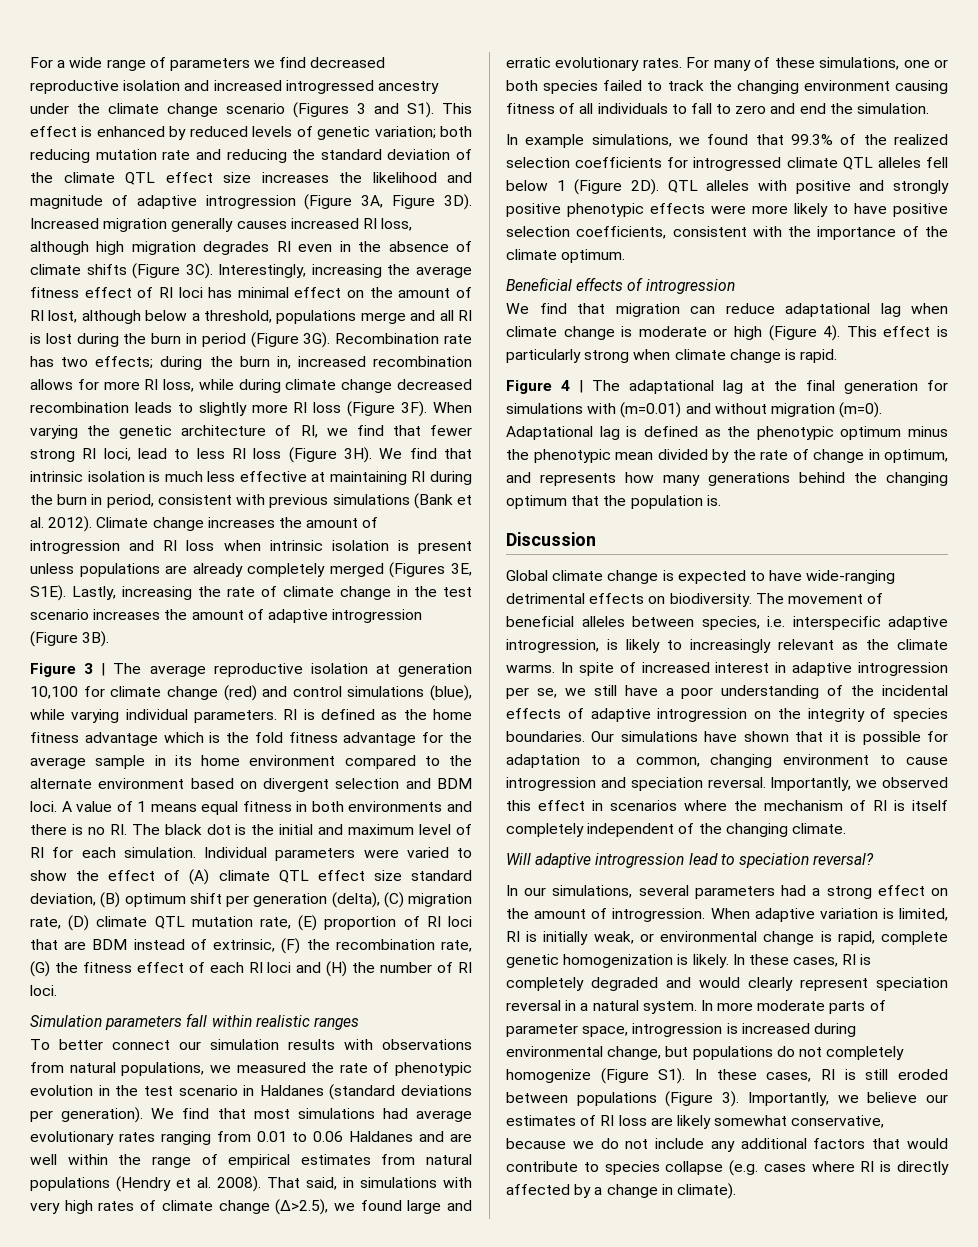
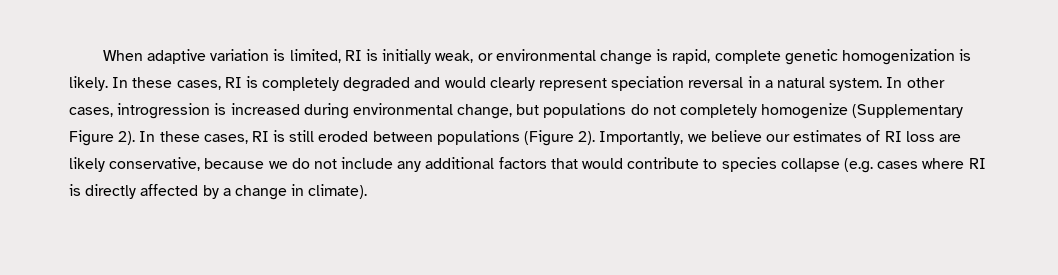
- For a wide range of parameters we find decreased reproductive isolation and increased introgressed ancestry under the climate change scenario (Figures 3 and S1). This effect is enhanced by reduced levels of genetic variation; both reducing mutation rate and reducing the standard deviation of the climate QTL effect size increases the likelihood and magnitude of adaptive introgression (Figure 3A, Figure 3D). Increased migration generally causes increased RI loss, although high migration degrades RI even in the absence of climate shifts (Figure 3C). Interestingly, increasing the average fitness effect of RI loci has minimal effect on the amount of RI lost, although below a threshold, populations merge and all RI is lost during the burn in period (Figure 3G). Recombination rate has two effects; during the burn in, increased recombination allows for more RI loss, while during climate change decreased recombination leads to slightly more RI loss (Figure 3F). When varying the genetic architecture of RI, we find that fewer strong RI loci, lead to less RI loss (Figure 3H). We find that intrinsic isolation is much less effective at maintaining RI during the burn in period, consistent with previous simulations (Bank et al. 2012). Climate change increases the amount of introgression and RI loss when intrinsic isolation is present unless populations are already completely merged (Figures 3E, S1E). Lastly, increasing the rate of climate change in the test scenario increases the amount of adaptive introgression (Figure 3B).
- Figure 3 | The average reproductive isolation at generation 10,100 for climate change (red) and control simulations (blue), while varying individual parameters. RI is defined as the home fitness advantage which is the fold fitness advantage for the average sample in its home environment compared to the alternate environment based on divergent selection and BDM loci. A value of 1 means equal fitness in both environments and there is no RI. The black dot is the initial and maximum level of RI for each simulation. Individual parameters were varied to show the effect of (A) climate QTL effect size standard deviation, (B) optimum shift per generation (delta), (C) migration rate, (D) climate QTL mutation rate, (E) proportion of RI loci that are BDM instead of extrinsic, (F) the recombination rate, (G) the fitness effect of each RI loci and (H) the number of RI loci.
- Simulation parameters fall within realistic ranges
- To better connect our simulation results with observations from natural populations, we measured the rate of phenotypic evolution in the test scenario in Haldanes (standard deviations per generation). We find that most simulations had average evolutionary rates ranging from 0.01 to 0.06 Haldanes and are well within the range of empirical estimates from natural populations (Hendry et al. 2008). That said, in simulations with very high rates of climate change (Δ>2.5), we found large and erratic evolutionary rates. For many of these simulations, one or both species failed to track the changing environment causing fitness of all individuals to fall to zero and end the simulation.
- In example simulations, we found that 99.3% of the realized selection coefficients for introgressed climate QTL alleles fell below 1 (Figure 2D). QTL alleles with positive and strongly positive phenotypic effects were more likely to have positive selection coefficients, consistent with the importance of the climate optimum.
- Beneficial effects of introgression
- We find that migration can reduce adaptational lag when climate change is moderate or high (Figure 4). This effect is particularly strong when climate change is rapid.
- Figure 4 | The adaptational lag at the final generation for simulations with (m=0.01) and without migration (m=0). Adaptational lag is defined as the phenotypic optimum minus the phenotypic mean divided by the rate of change in optimum, and represents how many generations behind the changing optimum that the population is.
- Discussion
- Global climate change is expected to have wide-ranging detrimental effects on biodiversity. The movement of beneficial alleles between species, i.e. interspecific adaptive introgression, is likely to increasingly relevant as the climate warms. In spite of increased interest in adaptive introgression per se, we still have a poor understanding of the incidental effects of adaptive introgression on the integrity of species boundaries. Our simulations have shown that it is possible for adaptation to a common, changing environment to cause introgression and speciation reversal. Importantly, we observed this effect in scenarios where the mechanism of RI is itself completely independent of the changing climate.
- Will adaptive introgression lead to speciation reversal?
- In our simulations, several parameters had a strong effect on the amount of introgression.
- In more moderate parts of parameter space, introgression is increased during environmental change, but populations do not completely homogenize (Figure S1). In these cases, RI is still eroded between populations (Figure 3).
+ In other cases, introgression is increased during environmental change, but populations do not completely homogenize (Supplementary Figure 2). In these cases, RI is still eroded between populations (Figure 2).
- Importantly, we believe our estimates of RI loss are likely somewhat conservative, because we do not include any additional factors that would contribute to species collapse (e.g. cases where RI is directly affected by a change in climate).
+ Importantly, we believe our estimates of RI loss are likely conservative, because we do not include any additional factors that would contribute to species collapse (e.g. cases where RI is directly affected by a change in climate).

